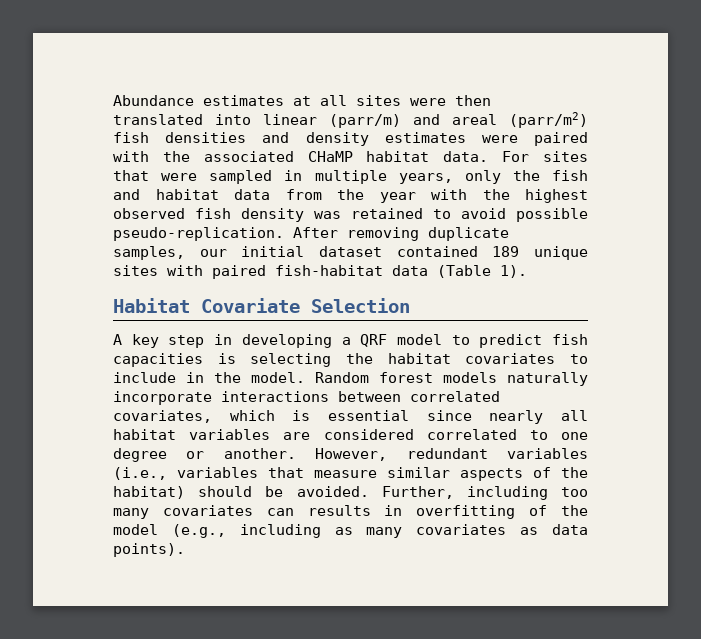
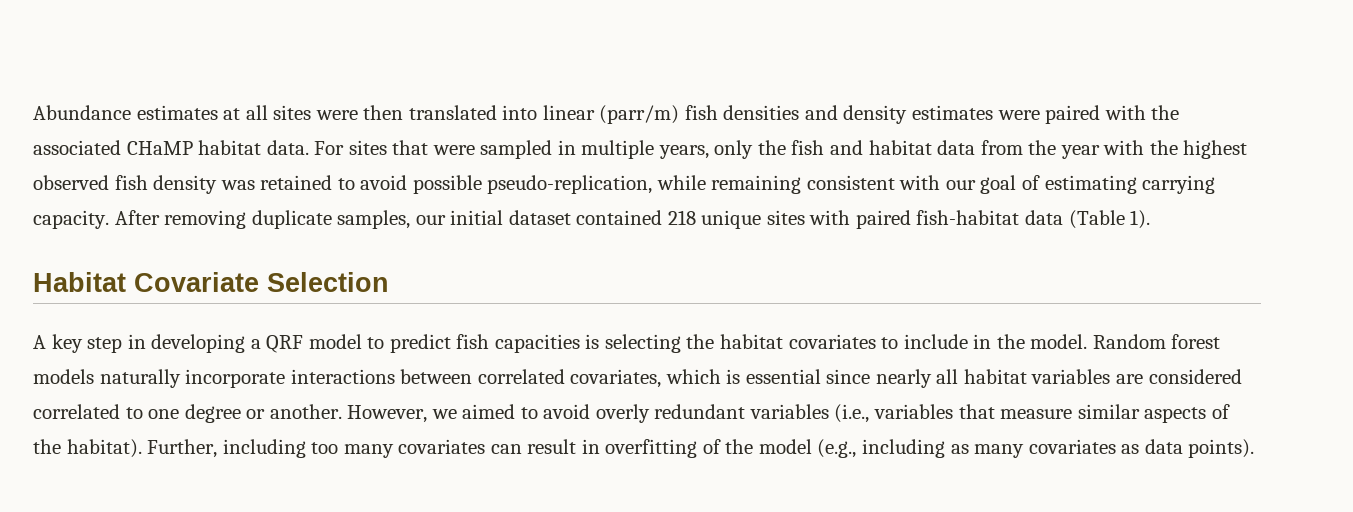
- Abundance estimates at all sites were then translated into linear (parr/m) and areal (parr/m2) fish densities and density estimates were paired with the associated CHaMP habitat data.
+ Abundance estimates at all sites were then translated into linear (parr/m) fish densities and density estimates were paired with the associated CHaMP habitat data.
- For sites that were sampled in multiple years, only the fish and habitat data from the year with the highest observed fish density was retained to avoid possible pseudo-replication.
+ For sites that were sampled in multiple years, only the fish and habitat data from the year with the highest observed fish density was retained to avoid possible pseudo-replication, while remaining consistent with our goal of estimating carrying capacity.
- After removing duplicate samples, our initial dataset contained 189 unique sites with paired fish-habitat data (Table 1).
+ After removing duplicate samples, our initial dataset contained 218 unique sites with paired fish-habitat data (Table 1).
- However, redundant variables (i.e., variables that measure similar aspects of the habitat) should be avoided.
+ However, we aimed to avoid overly redundant variables (i.e., variables that measure similar aspects of the habitat).
- Further, including too many covariates can results in overfitting of the model (e.g., including as many covariates as data points).
+ Further, including too many covariates can result in overfitting of the model (e.g., including as many covariates as data points).

